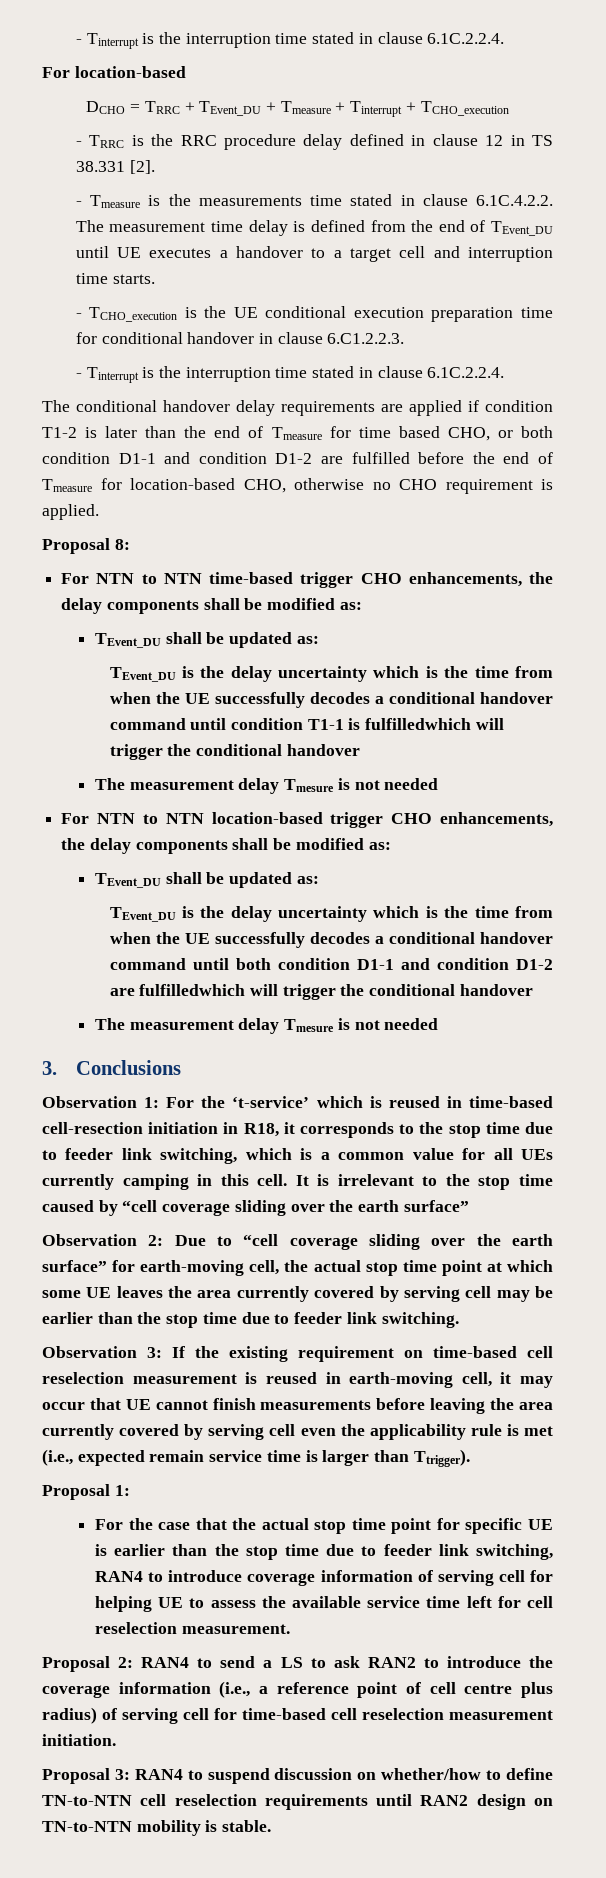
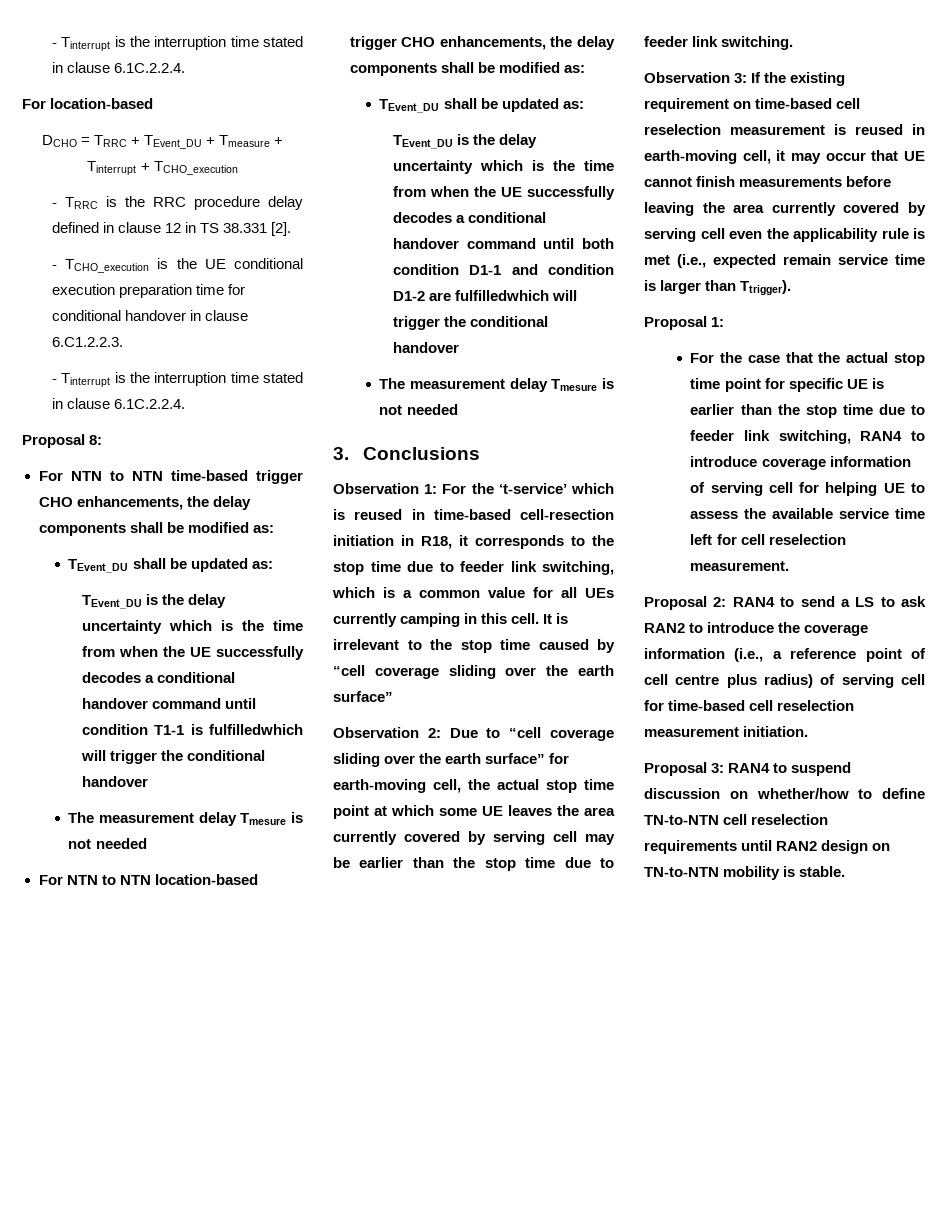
- - Tmeasure is the measurements time stated in clause 6.1C.4.2.2. The measurement time delay is defined from the end of TEvent_DU until UE executes a handover to a target cell and interruption time starts.
- The conditional handover delay requirements are applied if condition T1-2 is later than the end of Tmeasure for time based CHO, or both condition D1-1 and condition D1-2 are fulfilled before the end of Tmeasure for location-based CHO, otherwise no CHO requirement is applied.

